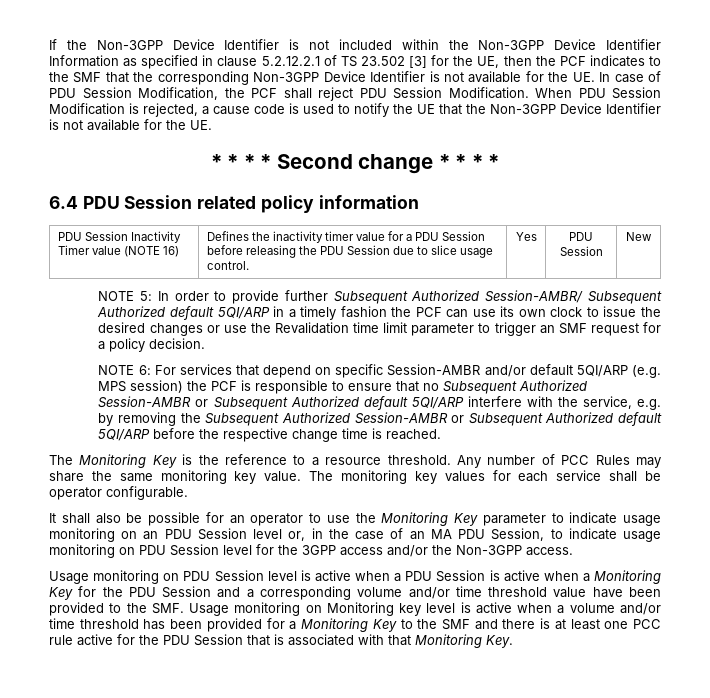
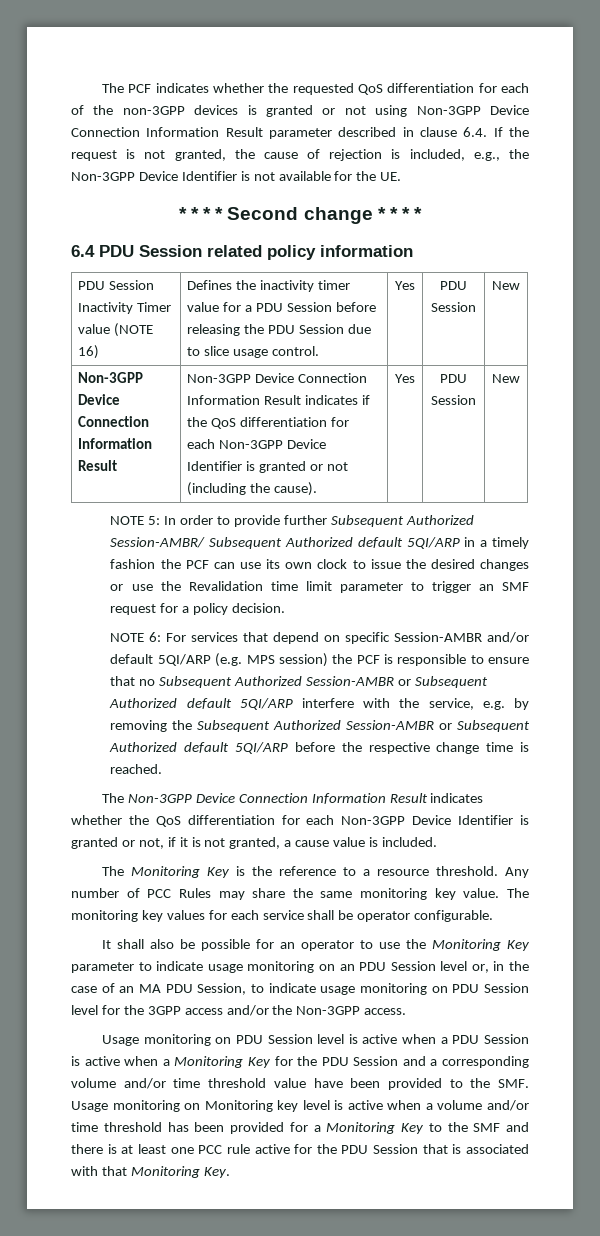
- If the Non-3GPP Device Identifier is not included within the Non-3GPP Device Identifier Information as specified in clause 5.2.12.2.1 of TS 23.502 [3] for the UE, then the PCF indicates to the SMF that the corresponding Non-3GPP Device Identifier is not available for the UE. In case of PDU Session Modification, the PCF shall reject PDU Session Modification. When PDU Session Modification is rejected, a cause code is used to notify the UE that the Non-3GPP Device Identifier is not available for the UE.
+ The PCF indicates whether the requested QoS differentiation for each of the non-3GPP devices is granted or not using Non-3GPP Device Connection Information Result parameter described in clause 6.4. If the request is not granted, the cause of rejection is included, e.g., the Non-3GPP Device Identifier is not available for the UE.
+ Non-3GPP Device Connection Information Result | Non-3GPP Device Connection Information Result indicates if the QoS differentiation for each Non-3GPP Device Identifier is granted or not (including the cause). | Yes | PDU Session | New
+ The Non-3GPP Device Connection Information Result indicates whether the QoS differentiation for each Non-3GPP Device Identifier is granted or not, if it is not granted, a cause value is included.

